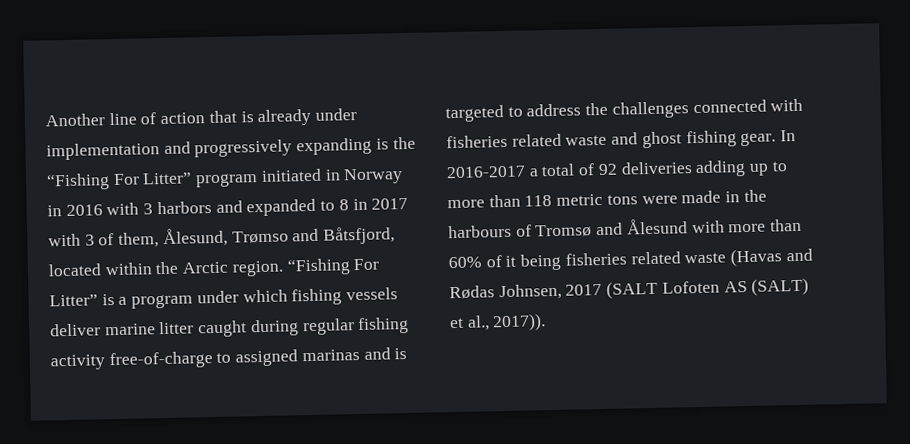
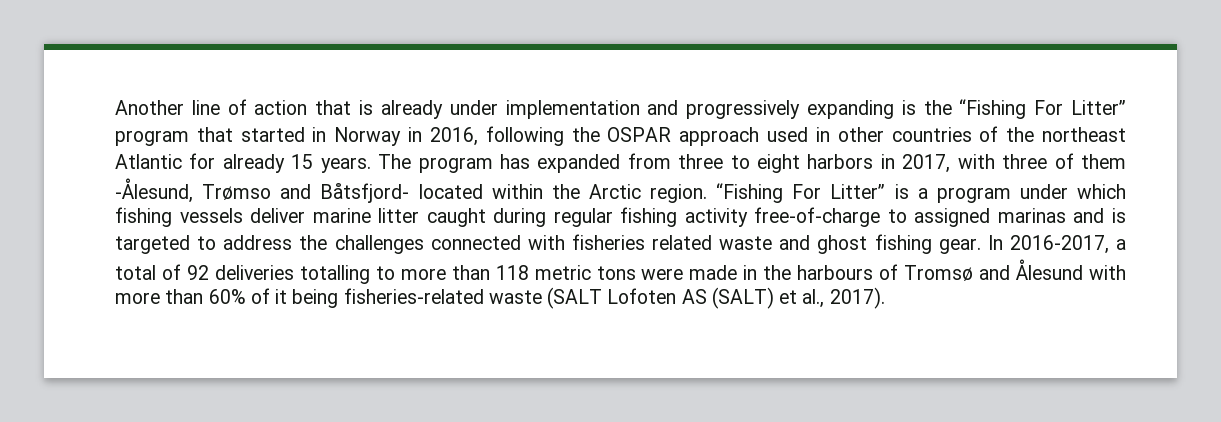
- Another line of action that is already under implementation and progressively expanding is the “Fishing For Litter” program initiated in Norway in 2016 with 3 harbors and expanded to 8 in 2017 with 3 of them, Ålesund, Trømso and Båtsfjord, located within the Arctic region.
+ Another line of action that is already under implementation and progressively expanding is the “Fishing For Litter” program that started in Norway in 2016, following the OSPAR approach used in other countries of the northeast Atlantic for already 15 years. The program has expanded from three to eight harbors in 2017, with three of them -Ålesund, Trømso and Båtsfjord- located within the Arctic region.
- In 2016-2017 a total of 92 deliveries adding up to more than 118 metric tons were made in the harbours of Tromsø and Ålesund with more than 60% of it being fisheries related waste (Havas and Rødas Johnsen, 2017 (SALT Lofoten AS (SALT) et al., 2017)).
+ In 2016-2017, a total of 92 deliveries totalling to more than 118 metric tons were made in the harbours of Tromsø and Ålesund with more than 60% of it being fisheries-related waste (SALT Lofoten AS (SALT) et al., 2017).

